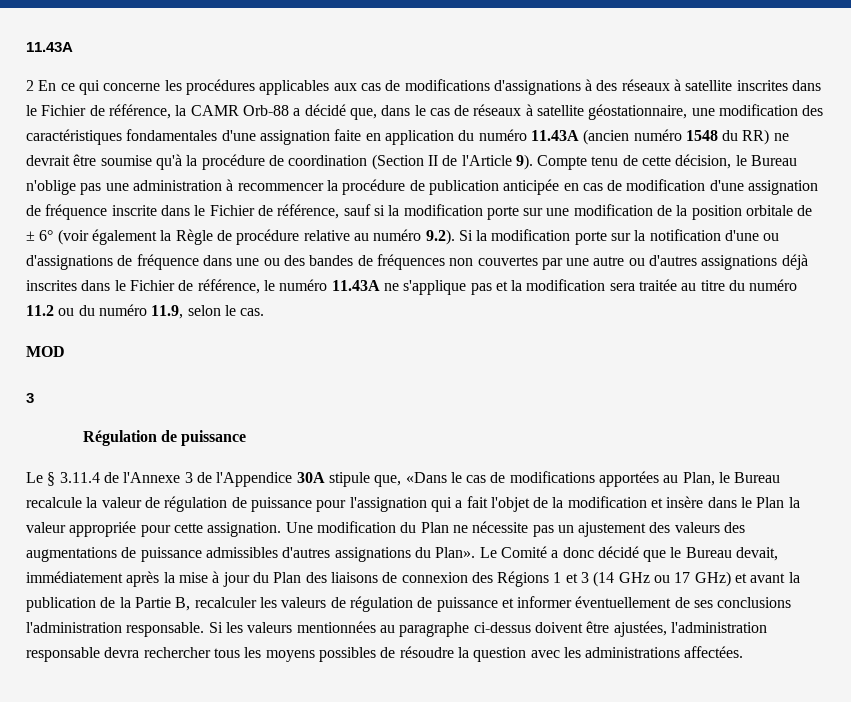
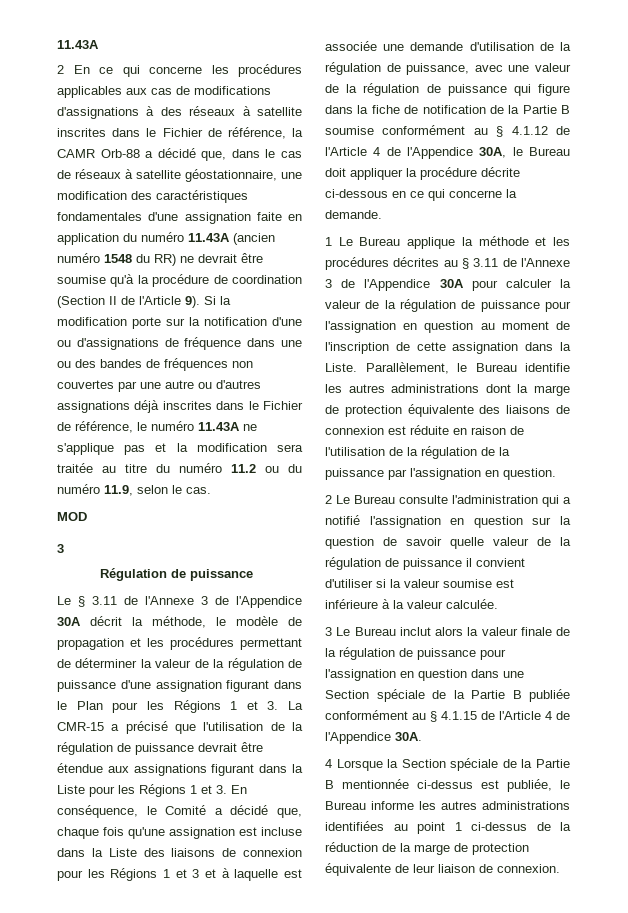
- Compte tenu de cette décision, le Bureau n'oblige pas une administration à recommencer la procédure de publication anticipée en cas de modification d'une assignation de fréquence inscrite dans le Fichier de référence, sauf si la modification porte sur une modification de la position orbitale de ± 6° (voir également la Règle de procédure relative au numéro 9.2). Si la modification porte sur la notification d'une ou d'assignations de fréquence dans une ou des bandes de fréquences non couvertes par une autre ou d'autres assignations déjà inscrites dans le Fichier de référence, le numéro 11.43A ne s'applique pas et la modification sera traitée au titre du numéro 11.2 ou du numéro 11.9, selon le cas.
+ Si la modification porte sur la notification d'une ou d'assignations de fréquence dans une ou des bandes de fréquences non couvertes par une autre ou d'autres assignations déjà inscrites dans le Fichier de référence, le numéro 11.43A ne s'applique pas et la modification sera traitée au titre du numéro 11.2 ou du numéro 11.9, selon le cas.
- Le § 3.11.4 de l'Annexe 3 de l'Appendice 30A stipule que, «Dans le cas de modifications apportées au Plan, le Bureau recalcule la valeur de régulation de puissance pour l'assignation qui a fait l'objet de la modification et insère dans le Plan la valeur appropriée pour cette assignation. Une modification du Plan ne nécessite pas un ajustement des valeurs des augmentations de puissance admissibles d'autres assignations du Plan». Le Comité a donc décidé que le Bureau devait, immédiatement après la mise à jour du Plan des liaisons de connexion des Régions 1 et 3 (14 GHz ou 17 GHz) et avant la publication de la Partie B, recalculer les valeurs de régulation de puissance et informer éventuellement de ses conclusions l'administration responsable. Si les valeurs mentionnées au paragraphe ci-dessus doivent être ajustées, l'administration responsable devra rechercher tous les moyens possibles de résoudre la question avec les administrations affectées.
+ Le § 3.11 de l'Annexe 3 de l'Appendice 30A décrit la méthode, le modèle de propagation et les procédures permettant de déterminer la valeur de la régulation de puissance d'une assignation figurant dans le Plan pour les Régions 1 et 3. La CMR-15 a précisé que l'utilisation de la régulation de puissance devrait être étendue aux assignations figurant dans la Liste pour les Régions 1 et 3. En conséquence, le Comité a décidé que, chaque fois qu'une assignation est incluse dans la Liste des liaisons de connexion pour les Régions 1 et 3 et à laquelle est associée une demande d'utilisation de la régulation de puissance, avec une valeur de la régulation de puissance qui figure dans la fiche de notification de la Partie B soumise conformément au § 4.1.12 de l'Article 4 de l'Appendice 30A, le Bureau doit appliquer la procédure décrite ci-dessous en ce qui concerne la demande.
+ 1 Le Bureau applique la méthode et les procédures décrites au § 3.11 de l'Annexe 3 de l'Appendice 30A pour calculer la valeur de la régulation de puissance pour l'assignation en question au moment de l'inscription de cette assignation dans la Liste. Parallèlement, le Bureau identifie les autres administrations dont la marge de protection équivalente des liaisons de connexion est réduite en raison de l'utilisation de la régulation de la puissance par l'assignation en question.
+ 2 Le Bureau consulte l'administration qui a notifié l'assignation en question sur la question de savoir quelle valeur de la régulation de puissance il convient d'utiliser si la valeur soumise est inférieure à la valeur calculée.
+ 3 Le Bureau inclut alors la valeur finale de la régulation de puissance pour l'assignation en question dans une Section spéciale de la Partie B publiée conformément au § 4.1.15 de l'Article 4 de l'Appendice 30A.
+ 4 Lorsque la Section spéciale de la Partie B mentionnée ci-dessus est publiée, le Bureau informe les autres administrations identifiées au point 1 ci-dessus de la réduction de la marge de protection équivalente de leur liaison de connexion.

